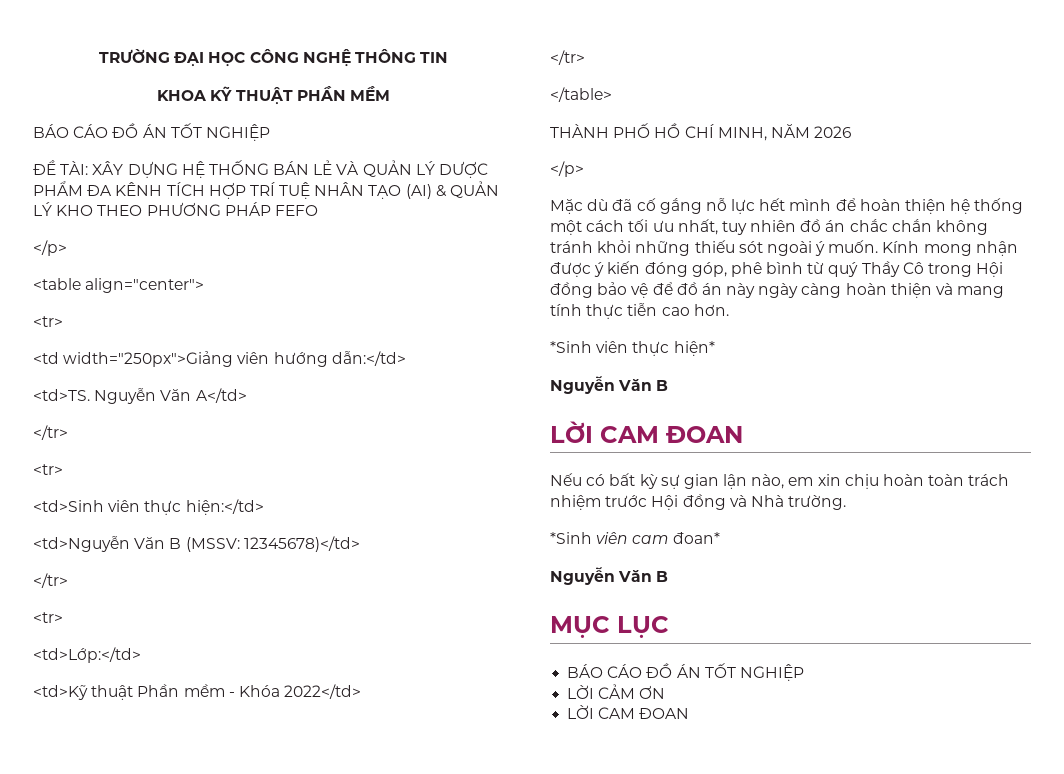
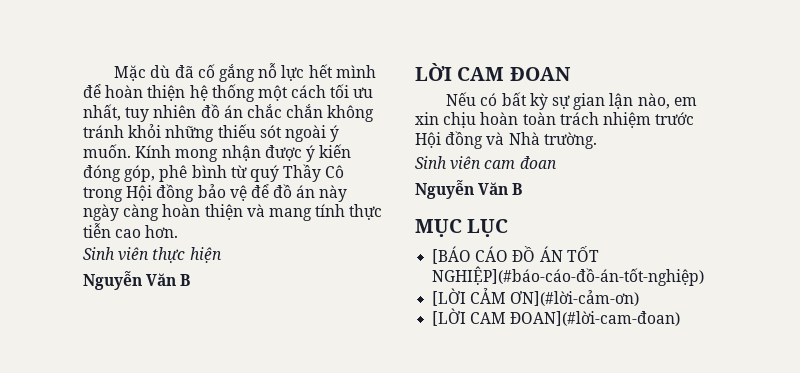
- TRƯỜNG ĐẠI HỌC CÔNG NGHỆ THÔNG TIN
- KHOA KỸ THUẬT PHẦN MỀM
- BÁO CÁO ĐỒ ÁN TỐT NGHIỆP
- ĐỀ TÀI: XÂY DỰNG HỆ THỐNG BÁN LẺ VÀ QUẢN LÝ DƯỢC PHẨM ĐA KÊNH TÍCH HỢP TRÍ TUỆ NHÂN TẠO (AI) & QUẢN LÝ KHO THEO PHƯƠNG PHÁP FEFO
- </p>
- <table align="center">
- <tr>
- <td width="250px">Giảng viên hướng dẫn:</td>
- <td>TS. Nguyễn Văn A</td>
- </tr>
- <tr>
- <td>Sinh viên thực hiện:</td>
- <td>Nguyễn Văn B (MSSV: 12345678)</td>
- </tr>
- <tr>
- <td>Lớp:</td>
- <td>Kỹ thuật Phần mềm - Khóa 2022</td>
- </tr>
- </table>
- THÀNH PHỐ HỒ CHÍ MINH, NĂM 2026
- </p>
- *Sinh viên thực hiện*
+ Sinh viên thực hiện
- *Sinh viên cam đoan*
+ Sinh viên cam đoan
  MỤC LỤC
- BÁO CÁO ĐỒ ÁN TỐT NGHIỆP
- LỜI CẢM ƠN
- LỜI CAM ĐOAN
+ [BÁO CÁO ĐỒ ÁN TỐT NGHIỆP](#báo-cáo-đồ-án-tốt-nghiệp)
+ [LỜI CẢM ƠN](#lời-cảm-ơn)
+ [LỜI CAM ĐOAN](#lời-cam-đoan)

